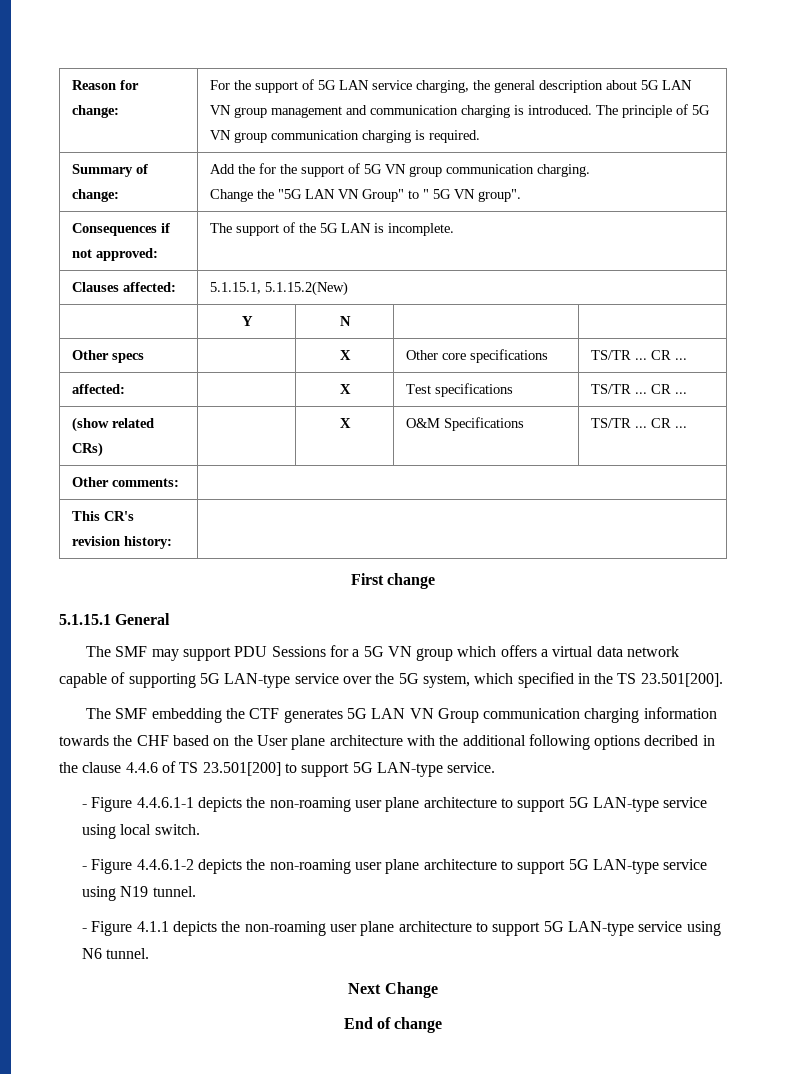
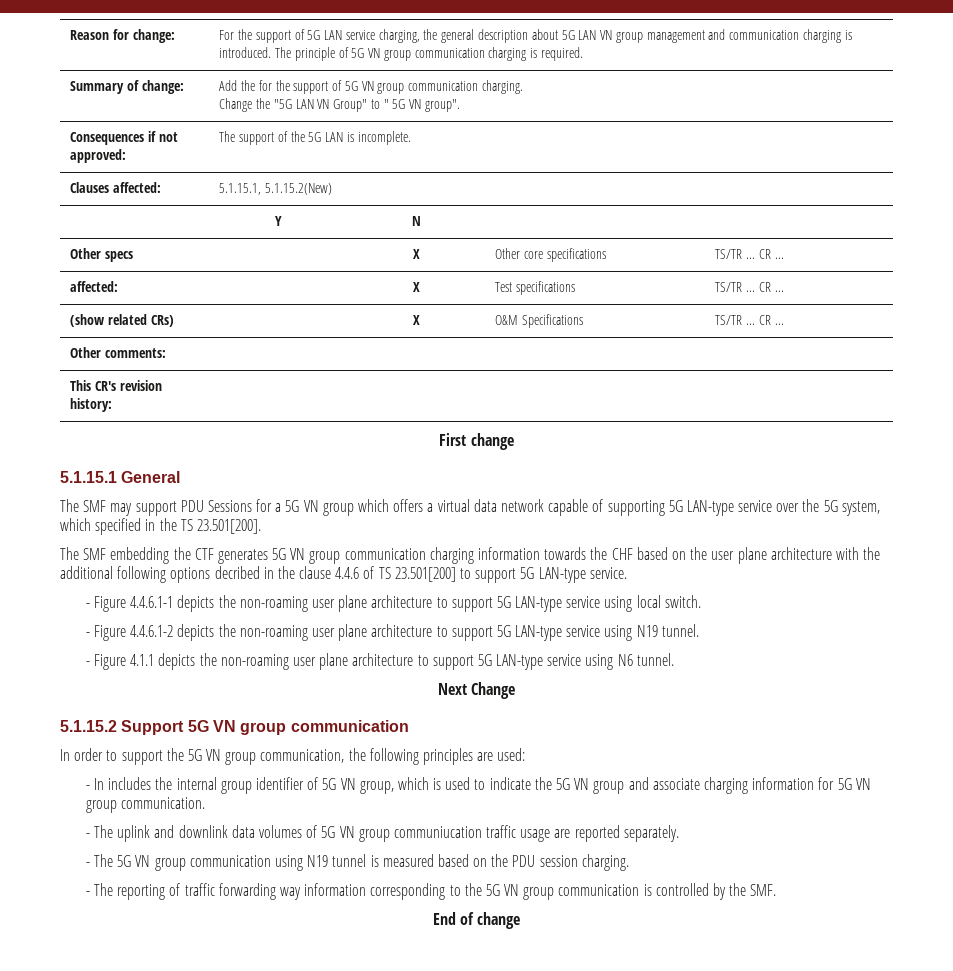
- The SMF embedding the CTF generates 5G LAN VN Group communication charging information towards the CHF based on the User plane architecture with the additional following options decribed in the clause 4.4.6 of TS 23.501[200] to support 5G LAN-type service.
+ The SMF embedding the CTF generates 5G VN group communication charging information towards the CHF based on the user plane architecture with the additional following options decribed in the clause 4.4.6 of TS 23.501[200] to support 5G LAN-type service.
+ 5.1.15.2 Support 5G VN group communication
+ In order to support the 5G VN group communication, the following principles are used:
+ - In includes the internal group identifier of 5G VN group, which is used to indicate the 5G VN group and associate charging information for 5G VN group communication.
+ - The uplink and downlink data volumes of 5G VN group communiucation traffic usage are reported separately.
+ - The 5G VN group communication using N19 tunnel is measured based on the PDU session charging.
+ - The reporting of traffic forwarding way information corresponding to the 5G VN group communication is controlled by the SMF.

